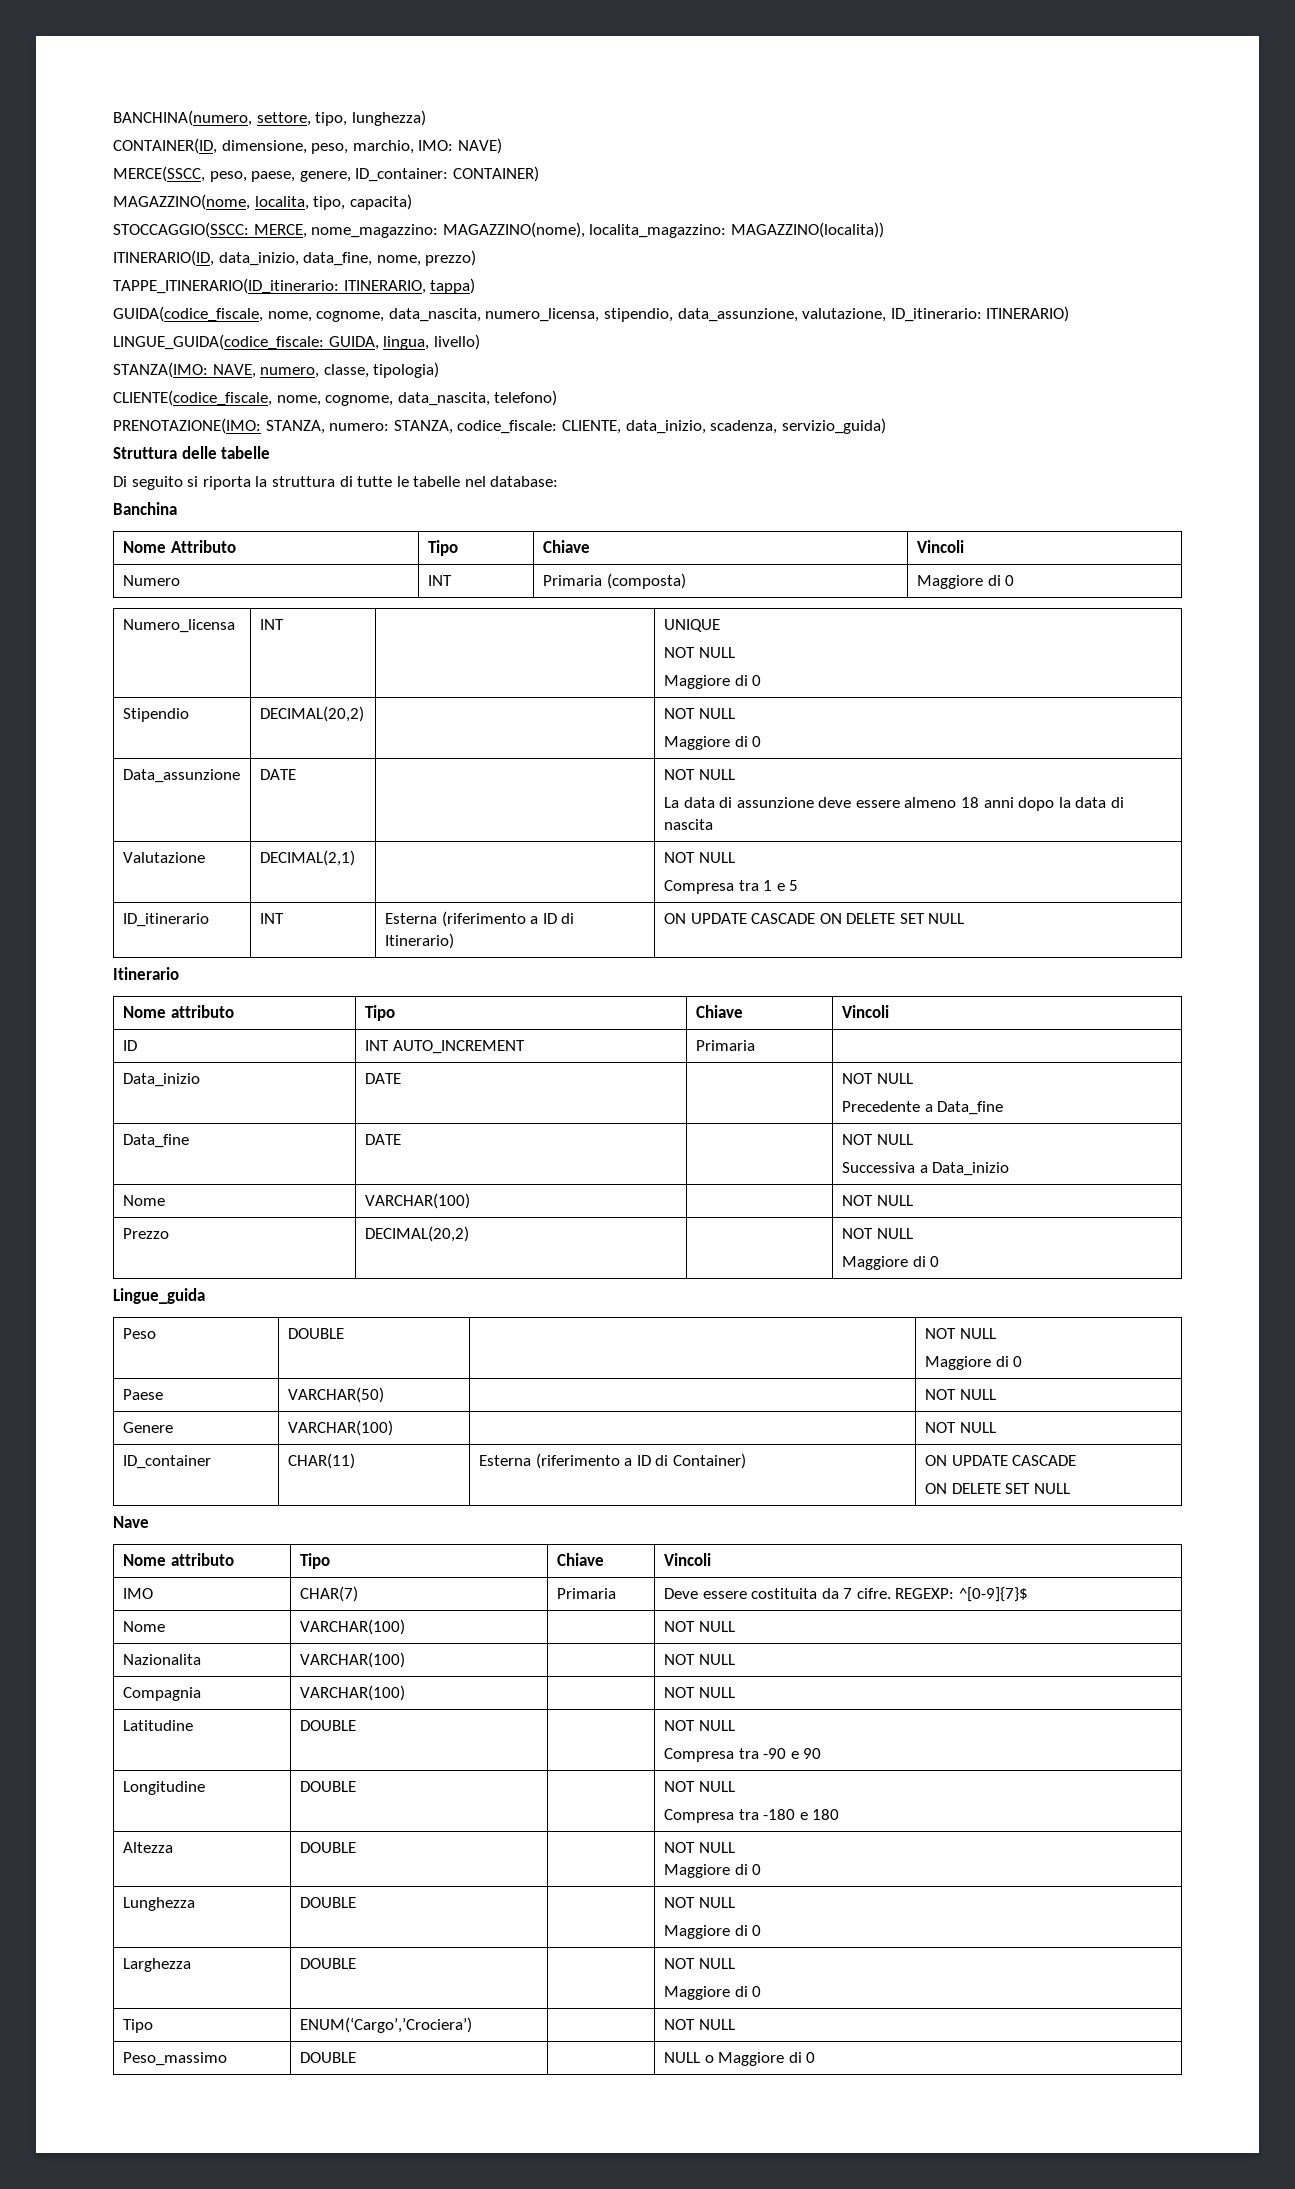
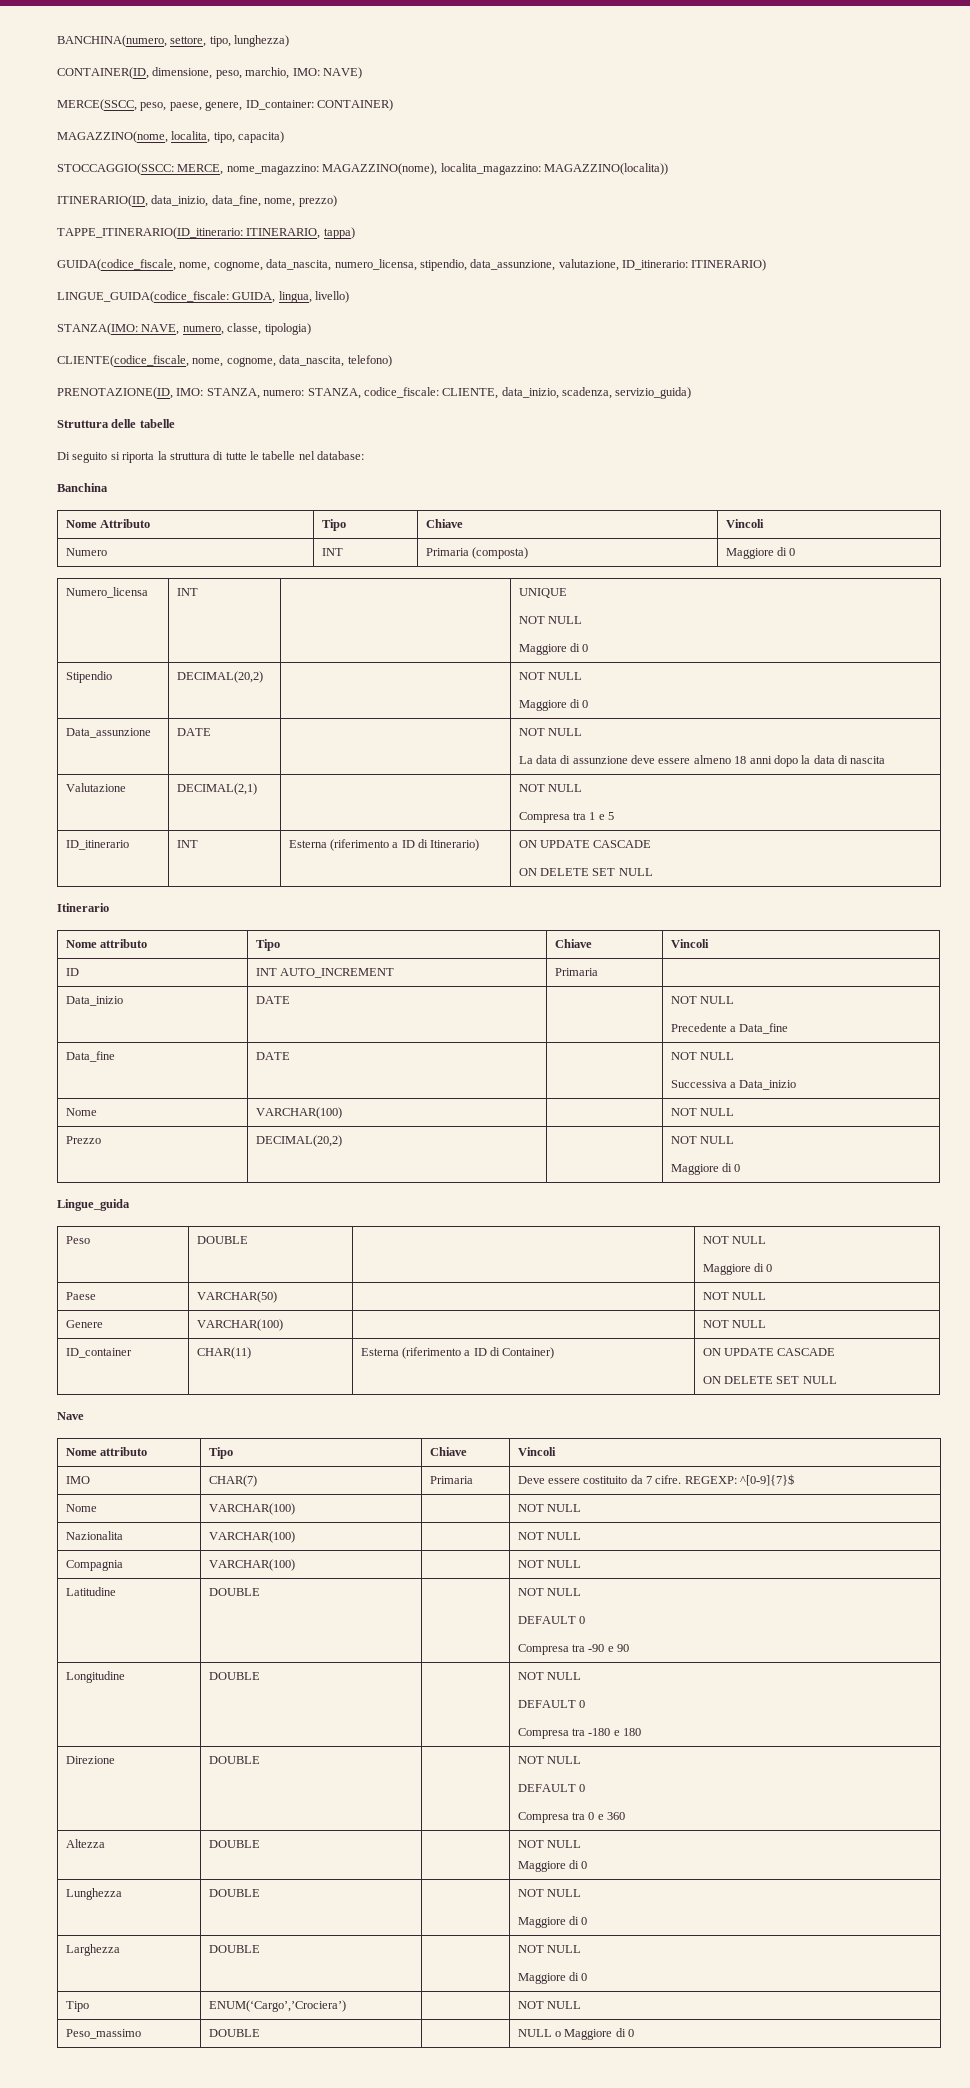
- PRENOTAZIONE(IMO: STANZA, numero: STANZA, codice_fiscale: CLIENTE, data_inizio, scadenza, servizio_guida)
+ PRENOTAZIONE(ID, IMO: STANZA, numero: STANZA, codice_fiscale: CLIENTE, data_inizio, scadenza, servizio_guida)
- ID_itinerario | INT | Esterna (riferimento a ID di Itinerario) | ON UPDATE CASCADE ON DELETE SET NULL
+ ID_itinerario | INT | Esterna (riferimento a ID di Itinerario) | ON UPDATE CASCADE
+ ON DELETE SET NULL
- IMO | CHAR(7) | Primaria | Deve essere costituita da 7 cifre. REGEXP: ^[0-9]{7}$
+ IMO | CHAR(7) | Primaria | Deve essere costituito da 7 cifre. REGEXP: ^[0-9]{7}$
  Latitudine | DOUBLE | | NOT NULL
+ DEFAULT 0
  Longitudine | DOUBLE | | NOT NULL
+ DEFAULT 0
+ Direzione | DOUBLE | | NOT NULL
+ DEFAULT 0
+ Compresa tra 0 e 360

